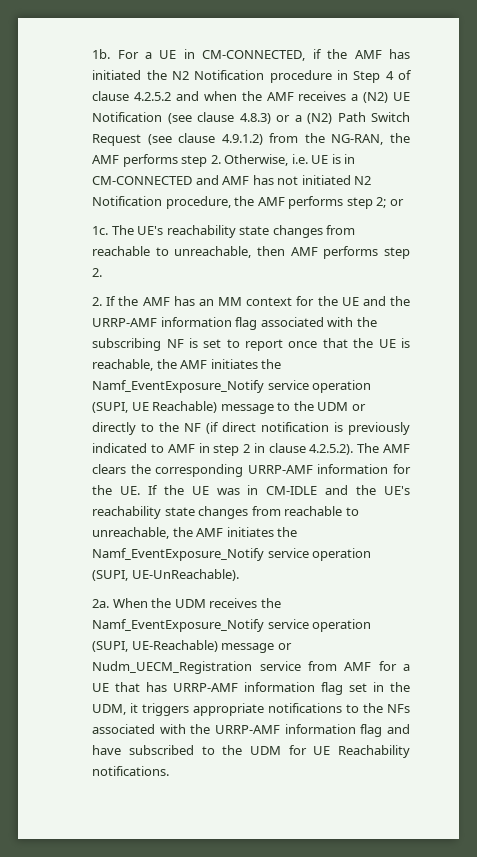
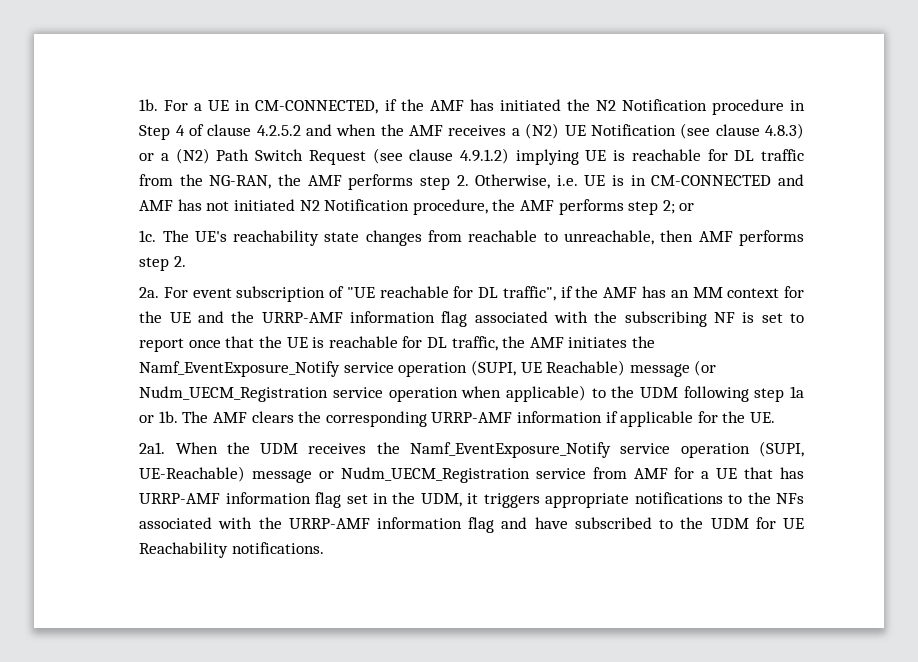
- For a UE in CM-CONNECTED, if the AMF has initiated the N2 Notification procedure in Step 4 of clause 4.2.5.2 and when the AMF receives a (N2) UE Notification (see clause 4.8.3) or a (N2) Path Switch Request (see clause 4.9.1.2) from the NG-RAN, the AMF performs step 2. Otherwise, i.e. UE is in CM-CONNECTED and AMF has not initiated N2 Notification procedure, the AMF performs step 2;
+ For a UE in CM-CONNECTED, if the AMF has initiated the N2 Notification procedure in Step 4 of clause 4.2.5.2 and when the AMF receives a (N2) UE Notification (see clause 4.8.3) or a (N2) Path Switch Request (see clause 4.9.1.2) implying UE is reachable for DL traffic from the NG-RAN, the AMF performs step 2. Otherwise, i.e. UE is in CM-CONNECTED and AMF has not initiated N2 Notification procedure, the AMF performs step 2;
- 2. If the AMF has an MM context for the UE and the URRP-AMF information flag associated with the subscribing NF is set to report once that the UE is reachable, the AMF initiates the Namf_EventExposure_Notify service operation (SUPI, UE Reachable) message to the UDM or directly to the NF (if direct notification is previously indicated to AMF in step 2 in clause 4.2.5.2). The AMF clears the corresponding URRP-AMF information for the UE. If the UE was in CM-IDLE and the UE's reachability state changes from reachable to unreachable, the AMF initiates the Namf_EventExposure_Notify service operation (SUPI, UE-UnReachable).
- 2a.
+ 2a. For event subscription of "UE reachable for DL traffic", if the AMF has an MM context for the UE and the URRP-AMF information flag associated with the subscribing NF is set to report once that the UE is reachable for DL traffic, the AMF initiates the Namf_EventExposure_Notify service operation (SUPI, UE Reachable) message (or Nudm_UECM_Registration service operation when applicable) to the UDM following step 1a or 1b. The AMF clears the corresponding URRP-AMF information if applicable for the UE.
+ 2a1.

